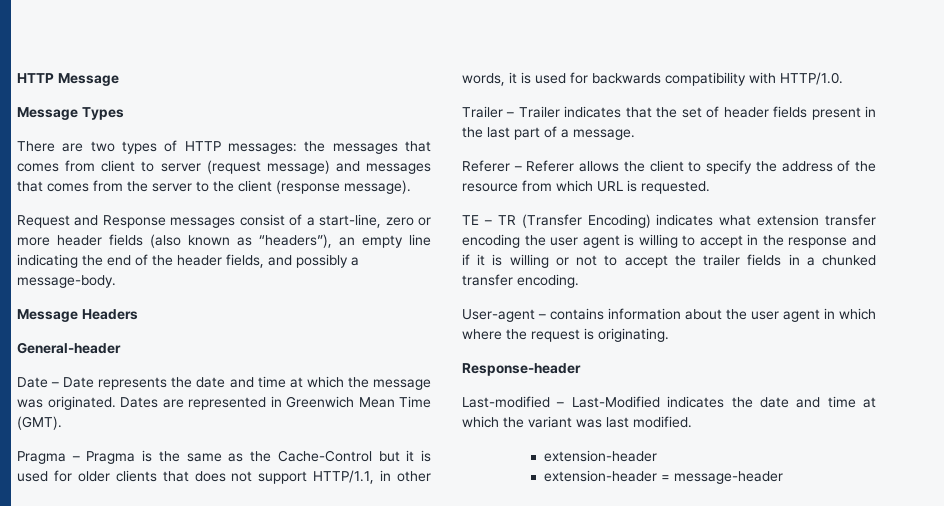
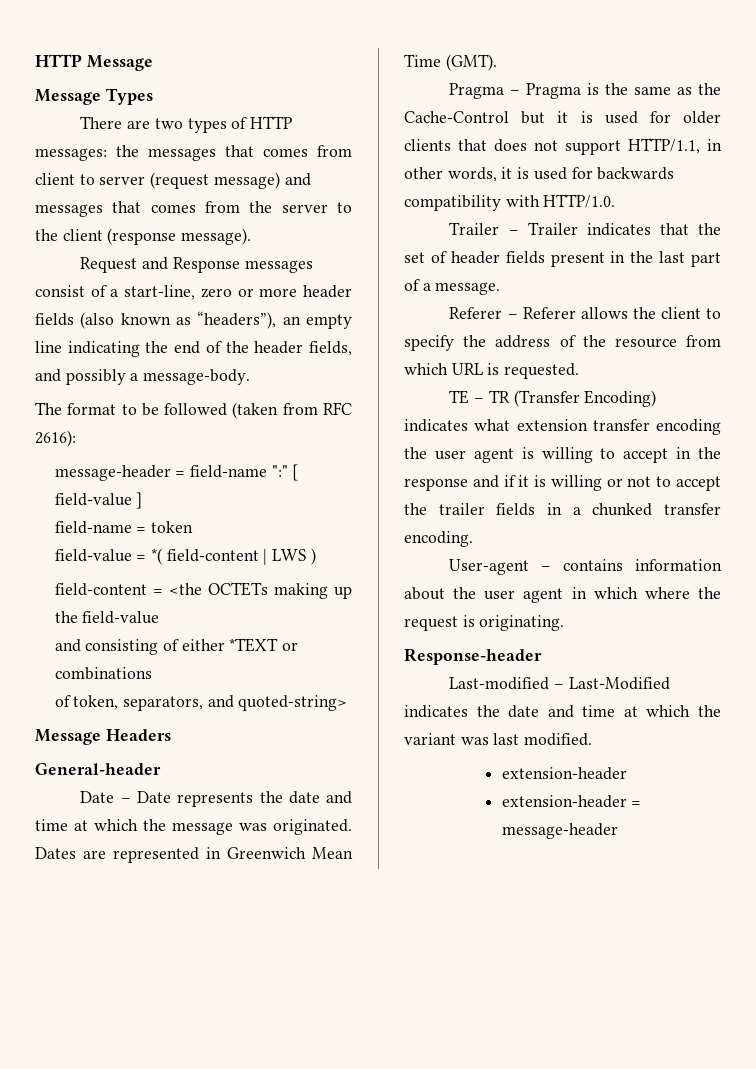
+ The format to be followed (taken from RFC 2616):
+ message-header = field-name ":" [ field-value ]
+ field-name = token
+ field-value = *( field-content | LWS )
+ field-content = <the OCTETs making up the field-value
+ and consisting of either *TEXT or combinations
+ of token, separators, and quoted-string>

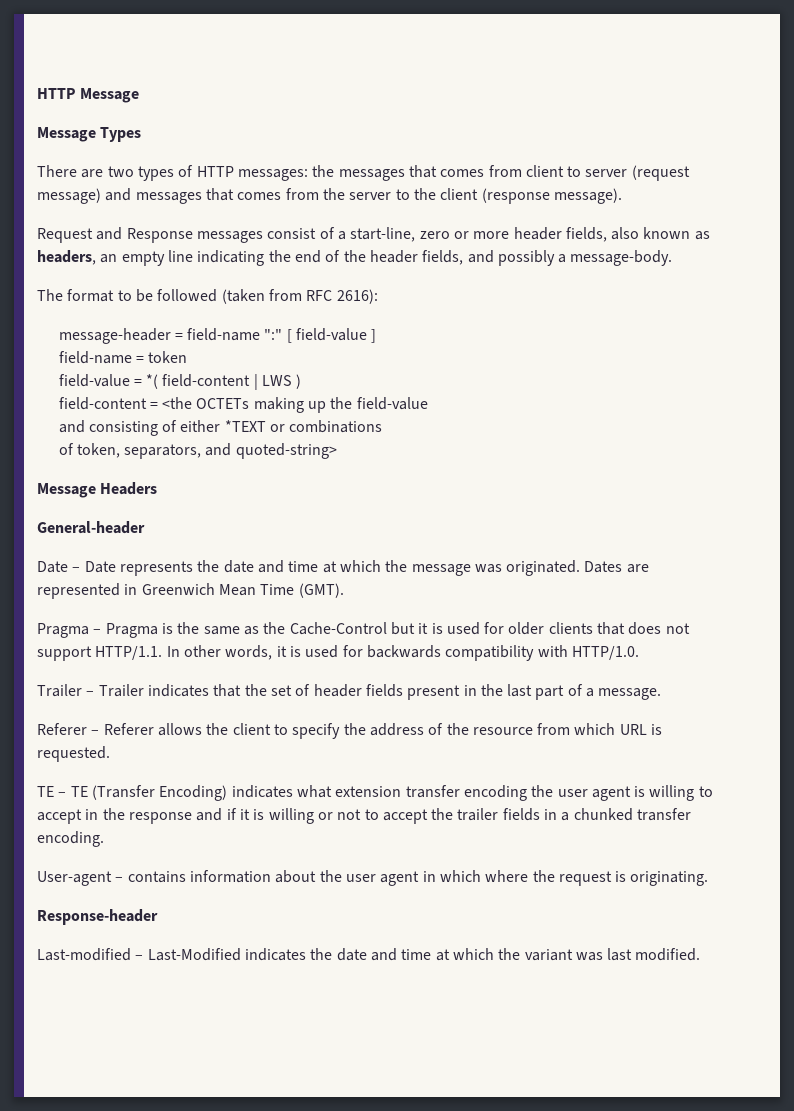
- Request and Response messages consist of a start-line, zero or more header fields (also known as “headers”), an empty line indicating the end of the header fields, and possibly a message-body.
+ Request and Response messages consist of a start-line, zero or more header fields, also known as headers, an empty line indicating the end of the header fields, and possibly a message-body.
- Pragma – Pragma is the same as the Cache-Control but it is used for older clients that does not support HTTP/1.1, in other words, it is used for backwards compatibility with HTTP/1.0.
+ Pragma – Pragma is the same as the Cache-Control but it is used for older clients that does not support HTTP/1.1. In other words, it is used for backwards compatibility with HTTP/1.0.
- TE – TR (Transfer Encoding) indicates what extension transfer encoding the user agent is willing to accept in the response and if it is willing or not to accept the trailer fields in a chunked transfer encoding.
+ TE – TE (Transfer Encoding) indicates what extension transfer encoding the user agent is willing to accept in the response and if it is willing or not to accept the trailer fields in a chunked transfer encoding.
  Last-modified – Last-Modified indicates the date and time at which the variant was last modified.
- extension-header
- extension-header = message-header

